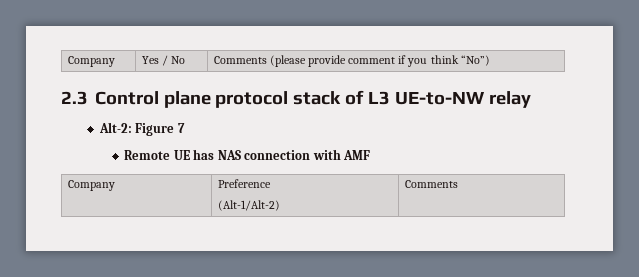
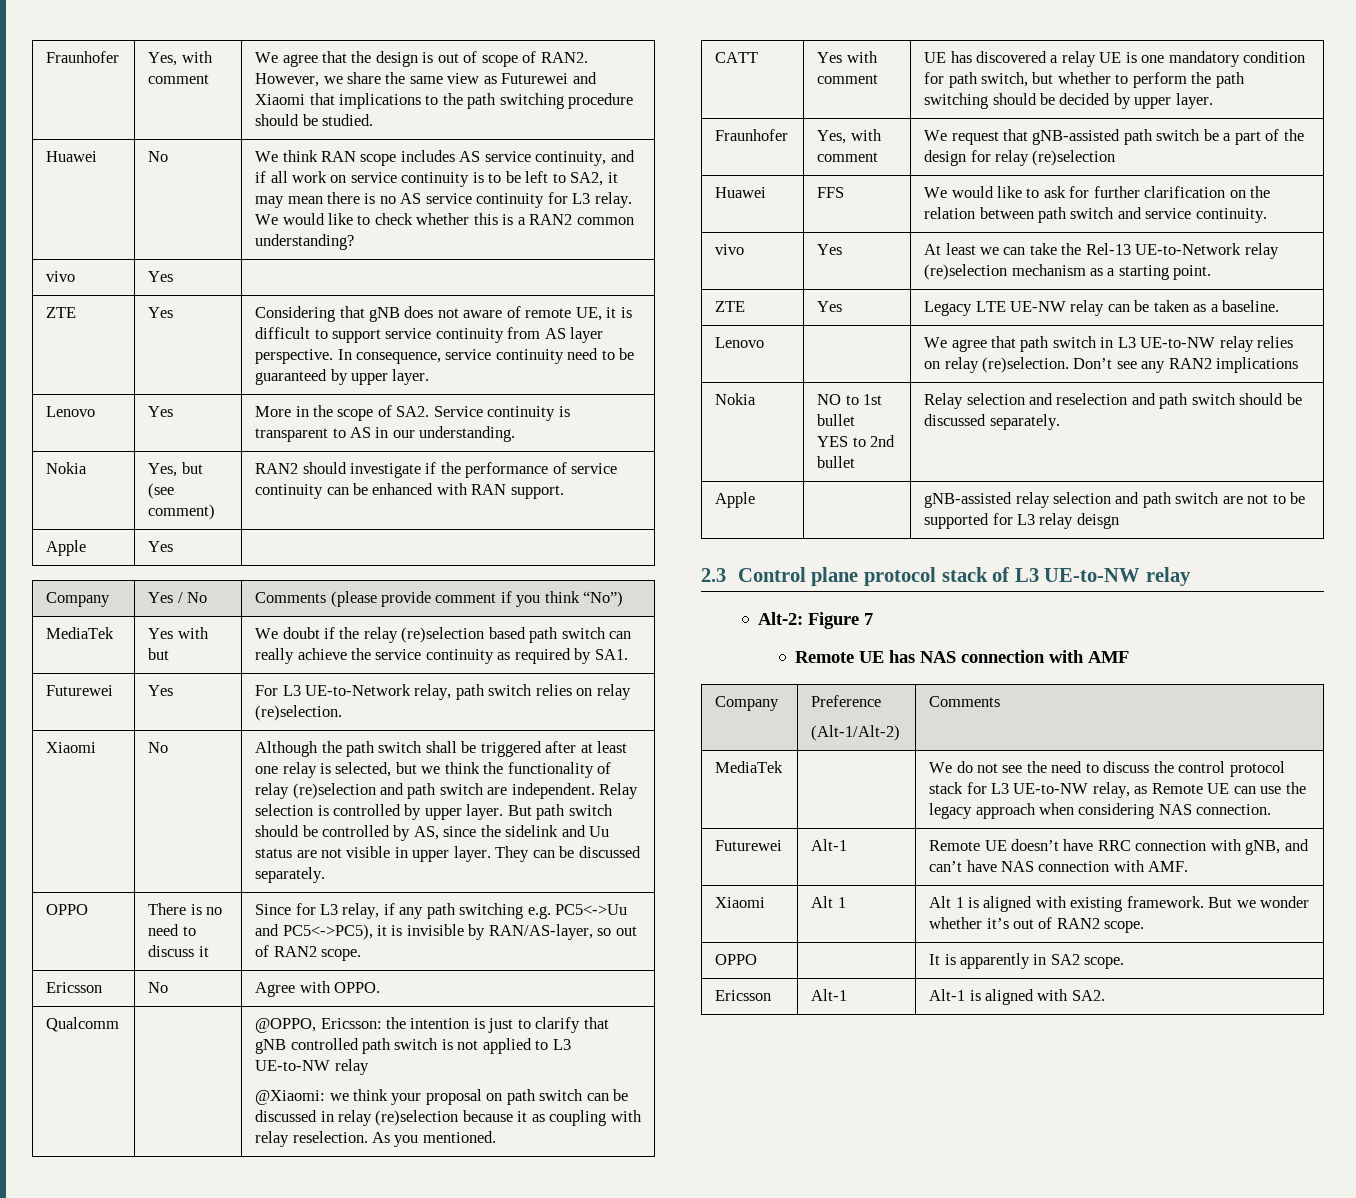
+ Fraunhofer | Yes, with comment | We agree that the design is out of scope of RAN2. However, we share the same view as Futurewei and Xiaomi that implications to the path switching procedure should be studied.
+ Huawei | No | We think RAN scope includes AS service continuity, and if all work on service continuity is to be left to SA2, it may mean there is no AS service continuity for L3 relay. We would like to check whether this is a RAN2 common understanding?
+ vivo | Yes |
+ ZTE | Yes | Considering that gNB does not aware of remote UE, it is difficult to support service continuity from AS layer perspective. In consequence, service continuity need to be guaranteed by upper layer.
+ Lenovo | Yes | More in the scope of SA2. Service continuity is transparent to AS in our understanding.
+ Nokia | Yes, but (see comment) | RAN2 should investigate if the performance of service continuity can be enhanced with RAN support.
+ Apple | Yes |
+ MediaTek | Yes with but | We doubt if the relay (re)selection based path switch can really achieve the service continuity as required by SA1.
+ Futurewei | Yes | For L3 UE-to-Network relay, path switch relies on relay (re)selection.
+ Xiaomi | No | Although the path switch shall be triggered after at least one relay is selected, but we think the functionality of relay (re)selection and path switch are independent. Relay selection is controlled by upper layer. But path switch should be controlled by AS, since the sidelink and Uu status are not visible in upper layer. They can be discussed separately.
+ OPPO | There is no need to discuss it | Since for L3 relay, if any path switching e.g. PC5<->Uu and PC5<->PC5), it is invisible by RAN/AS-layer, so out of RAN2 scope.
+ Ericsson | No | Agree with OPPO.
+ Qualcomm | | @OPPO, Ericsson: the intention is just to clarify that gNB controlled path switch is not applied to L3 UE-to-NW relay
+ @Xiaomi: we think your proposal on path switch can be discussed in relay (re)selection because it as coupling with relay reselection. As you mentioned.
+ CATT | Yes with comment | UE has discovered a relay UE is one mandatory condition for path switch, but whether to perform the path switching should be decided by upper layer.
+ Fraunhofer | Yes, with comment | We request that gNB-assisted path switch be a part of the design for relay (re)selection
+ Huawei | FFS | We would like to ask for further clarification on the relation between path switch and service continuity.
+ vivo | Yes | At least we can take the Rel-13 UE-to-Network relay (re)selection mechanism as a starting point.
+ ZTE | Yes | Legacy LTE UE-NW relay can be taken as a baseline.
+ Lenovo | | We agree that path switch in L3 UE-to-NW relay relies on relay (re)selection. Don’t see any RAN2 implications
+ Nokia | NO to 1st bullet
+ YES to 2nd bullet | Relay selection and reselection and path switch should be discussed separately.
+ Apple | | gNB-assisted relay selection and path switch are not to be supported for L3 relay deisgn
+ MediaTek | | We do not see the need to discuss the control protocol stack for L3 UE-to-NW relay, as Remote UE can use the legacy approach when considering NAS connection.
+ Futurewei | Alt-1 | Remote UE doesn’t have RRC connection with gNB, and can’t have NAS connection with AMF.
+ Xiaomi | Alt 1 | Alt 1 is aligned with existing framework. But we wonder whether it’s out of RAN2 scope.
+ OPPO | | It is apparently in SA2 scope.
+ Ericsson | Alt-1 | Alt-1 is aligned with SA2.

